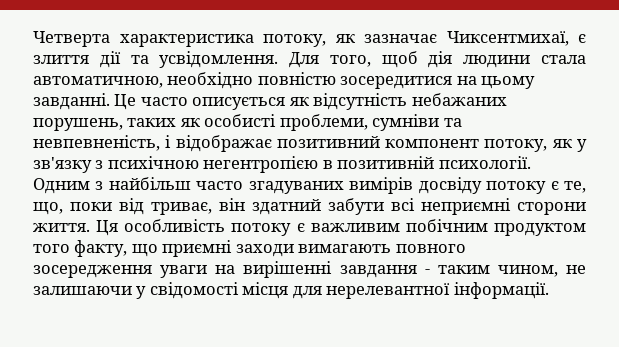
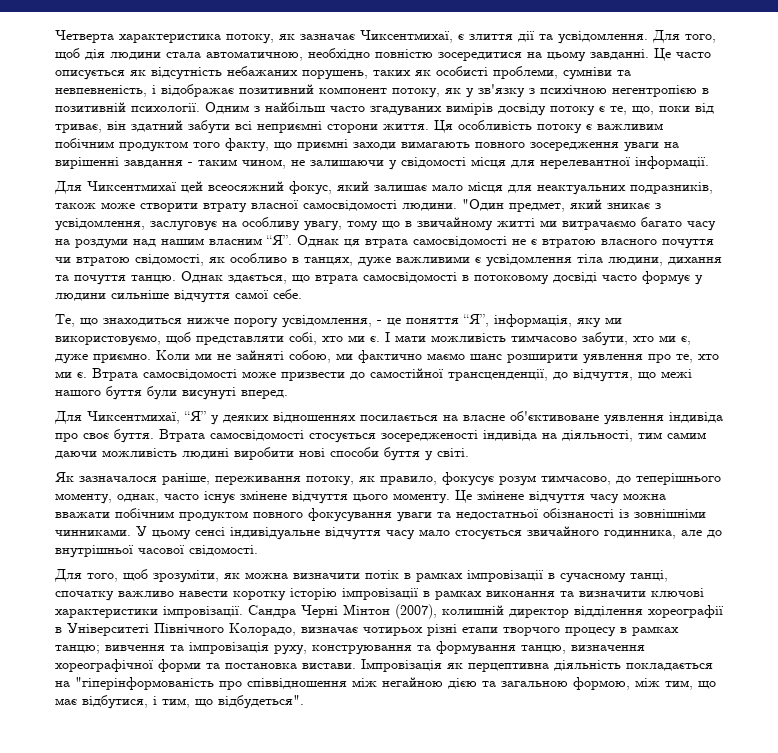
+ Для Чиксентмихаї цей всеосяжний фокус, який залишає мало місця для неактуальних подразників, також може створити втрату власної самосвідомості людини. "Один предмет, який зникає з усвідомлення, заслуговує на особливу увагу, тому що в звичайному житті ми витрачаємо багато часу на роздуми над нашим власним “Я”. Однак ця втрата самосвідомості не є втратою власного почуття чи втратою свідомості, як особливо в танцях, дуже важливими є усвідомлення тіла людини, дихання та почуття танцю. Однак здається, що втрата самосвідомості в потоковому досвіді часто формує у людини сильніше відчуття самої себе.
+ Те, що знаходиться нижче порогу усвідомлення, - це поняття “Я”, інформація, яку ми використовуємо, щоб представляти собі, хто ми є. І мати можливість тимчасово забути, хто ми є, дуже приємно. Коли ми не зайняті собою, ми фактично маємо шанс розширити уявлення про те, хто ми є. Втрата самосвідомості може призвести до самостійної трансценденції, до відчуття, що межі нашого буття були висунуті вперед.
+ Для Чиксентмихаї, “Я” у деяких відношеннях посилається на власне об'єктивоване уявлення індивіда про своє буття. Втрата самосвідомості стосується зосередженості індивіда на діяльності, тим самим даючи можливість людині виробити нові способи буття у світі.
+ Як зазначалося раніше, переживання потоку, як правило, фокусує розум тимчасово, до теперішнього моменту, однак, часто існує змінене відчуття цього моменту. Це змінене відчуття часу можна вважати побічним продуктом повного фокусування уваги та недостатньої обізнаності із зовнішніми чинниками. У цьому сенсі індивідуальне відчуття часу мало стосується звичайного годинника, але до внутрішньої часової свідомості.
+ Для того, щоб зрозуміти, як можна визначити потік в рамках імпровізації в сучасному танці, спочатку важливо навести коротку історію імпровізації в рамках виконання та визначити ключові характеристики імпровізації. Сандра Черні Мінтон (2007), колишній директор відділення хореографії в Університеті Північного Колорадо, визначає чотирьох різні етапи творчого процесу в рамках танцю; вивчення та імпровізація руху, конструювання та формування танцю, визначення хореографічної форми та постановка вистави. Імпровізація як перцептивна діяльність покладається на "гіперінформованість про співвідношення між негайною дією та загальною формою, між тим, що має відбутися, і тим, що відбудеться".

